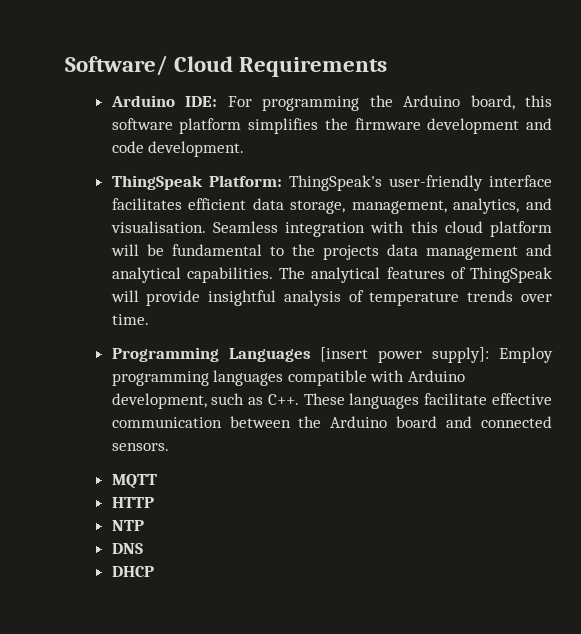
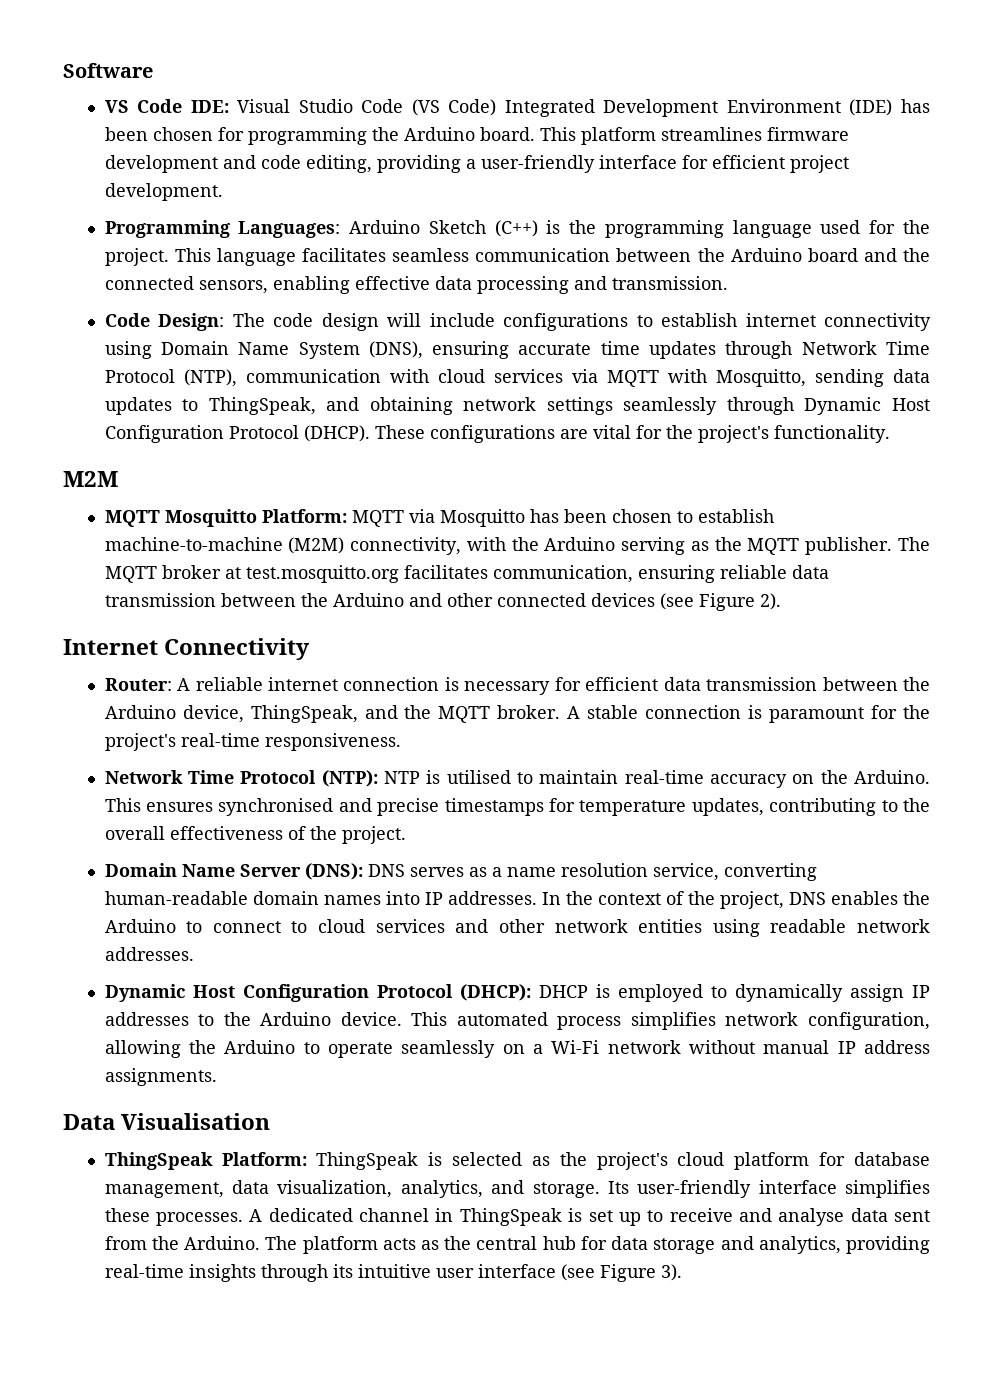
- Software/ Cloud Requirements
- Arduino IDE: For programming the Arduino board, this software platform simplifies the firmware development and code development.
- ThingSpeak Platform: ThingSpeak's user-friendly interface facilitates efficient data storage, management, analytics, and visualisation. Seamless integration with this cloud platform will be fundamental to the projects data management and analytical capabilities. The analytical features of ThingSpeak will provide insightful analysis of temperature trends over time.
- Programming Languages [insert power supply]: Employ programming languages compatible with Arduino development, such as C++. These languages facilitate effective communication between the Arduino board and connected sensors.
- MQTT
- HTTP
- NTP
- DNS
- DHCP
+ Software
+ VS Code IDE: Visual Studio Code (VS Code) Integrated Development Environment (IDE) has been chosen for programming the Arduino board. This platform streamlines firmware development and code editing, providing a user-friendly interface for efficient project development.
+ Programming Languages: Arduino Sketch (C++) is the programming language used for the project. This language facilitates seamless communication between the Arduino board and the connected sensors, enabling effective data processing and transmission.
+ Code Design: The code design will include configurations to establish internet connectivity using Domain Name System (DNS), ensuring accurate time updates through Network Time Protocol (NTP), communication with cloud services via MQTT with Mosquitto, sending data updates to ThingSpeak, and obtaining network settings seamlessly through Dynamic Host Configuration Protocol (DHCP). These configurations are vital for the project's functionality.
+ M2M
+ MQTT Mosquitto Platform: MQTT via Mosquitto has been chosen to establish machine-to-machine (M2M) connectivity, with the Arduino serving as the MQTT publisher. The MQTT broker at test.mosquitto.org facilitates communication, ensuring reliable data transmission between the Arduino and other connected devices (see Figure 2).
+ Internet Connectivity
+ Router: A reliable internet connection is necessary for efficient data transmission between the Arduino device, ThingSpeak, and the MQTT broker. A stable connection is paramount for the project's real-time responsiveness.
+ Network Time Protocol (NTP): NTP is utilised to maintain real-time accuracy on the Arduino. This ensures synchronised and precise timestamps for temperature updates, contributing to the overall effectiveness of the project.
+ Domain Name Server (DNS): DNS serves as a name resolution service, converting human-readable domain names into IP addresses. In the context of the project, DNS enables the Arduino to connect to cloud services and other network entities using readable network addresses.
+ Dynamic Host Configuration Protocol (DHCP): DHCP is employed to dynamically assign IP addresses to the Arduino device. This automated process simplifies network configuration, allowing the Arduino to operate seamlessly on a Wi-Fi network without manual IP address assignments.
+ Data Visualisation
+ ThingSpeak Platform: ThingSpeak is selected as the project's cloud platform for database management, data visualization, analytics, and storage. Its user-friendly interface simplifies these processes. A dedicated channel in ThingSpeak is set up to receive and analyse data sent from the Arduino. The platform acts as the central hub for data storage and analytics, providing real-time insights through its intuitive user interface (see Figure 3).

